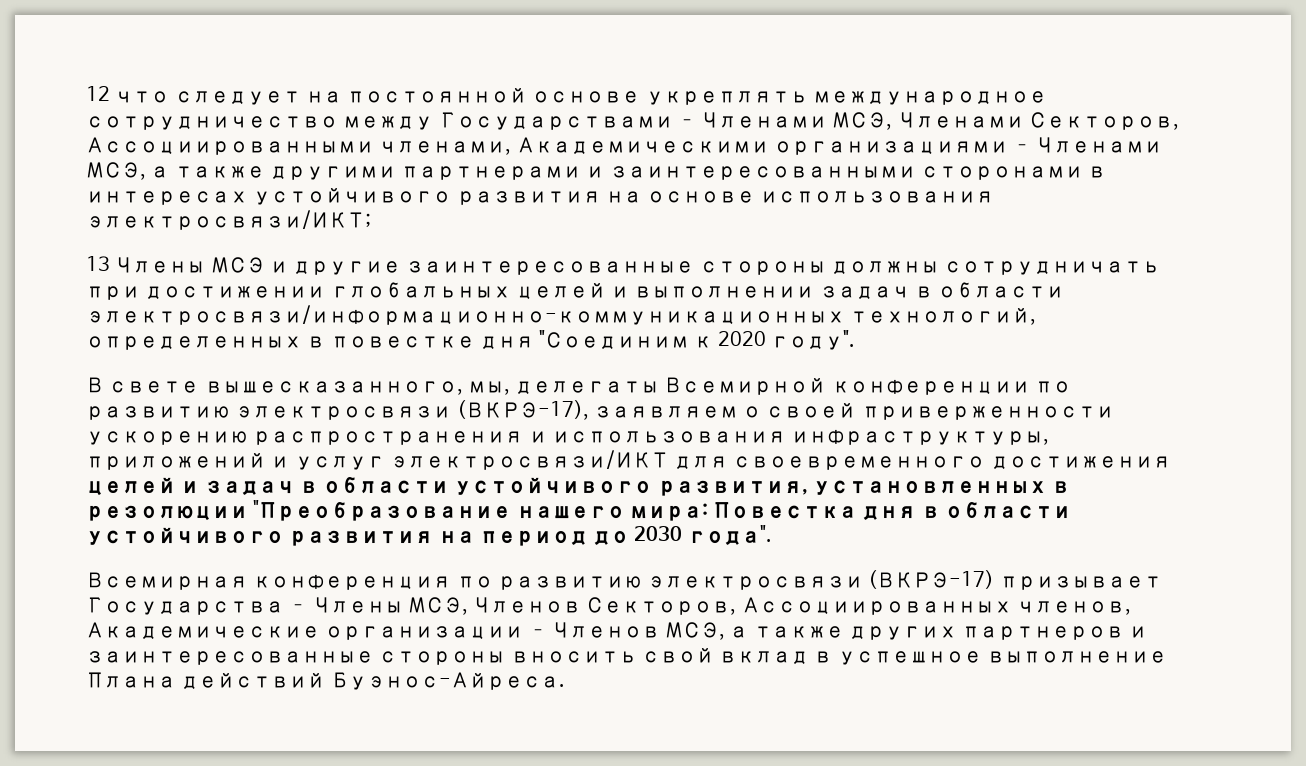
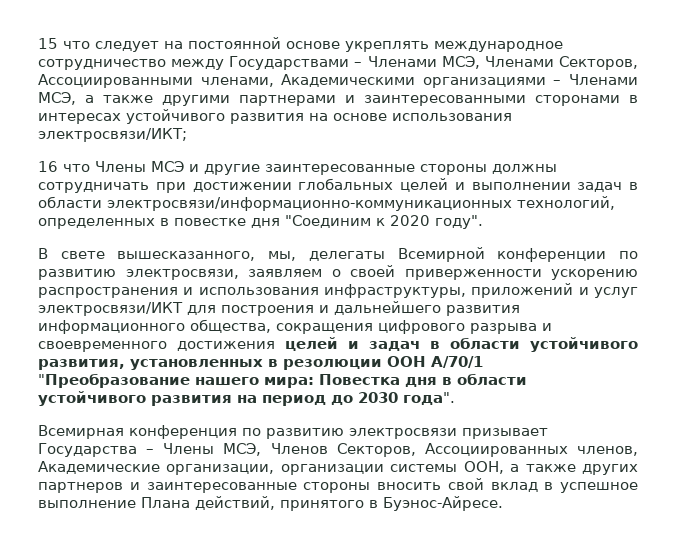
- 12 что следует на постоянной основе укреплять международное сотрудничество между Государствами – Членами МСЭ, Членами Секторов, Ассоциированными членами, Академическими организациями – Членами МСЭ, а также другими партнерами и заинтересованными сторонами в интересах устойчивого развития на основе использования электросвязи/ИКТ;
+ 15 что следует на постоянной основе укреплять международное сотрудничество между Государствами – Членами МСЭ, Членами Секторов, Ассоциированными членами, Академическими организациями – Членами МСЭ, а также другими партнерами и заинтересованными сторонами в интересах устойчивого развития на основе использования электросвязи/ИКТ;
- 13 Члены МСЭ и другие заинтересованные стороны должны сотрудничать при достижении глобальных целей и выполнении задач в области электросвязи/информационно-коммуникационных технологий, определенных в повестке дня "Соединим к 2020 году".
+ 16 что Члены МСЭ и другие заинтересованные стороны должны сотрудничать при достижении глобальных целей и выполнении задач в области электросвязи/информационно-коммуникационных технологий, определенных в повестке дня "Соединим к 2020 году".
- В свете вышесказанного, мы, делегаты Всемирной конференции по развитию электросвязи (ВКРЭ-17), заявляем о своей приверженности ускорению распространения и использования инфраструктуры, приложений и услуг электросвязи/ИКТ для своевременного достижения целей и задач в области устойчивого развития, установленных в резолюции "Преобразование нашего мира: Повестка дня в области устойчивого развития на период до 2030 года".
+ В свете вышесказанного, мы, делегаты Всемирной конференции по развитию электросвязи, заявляем о своей приверженности ускорению распространения и использования инфраструктуры, приложений и услуг электросвязи/ИКТ для построения и дальнейшего развития информационного общества, сокращения цифрового разрыва и своевременного достижения целей и задач в области устойчивого развития, установленных в резолюции ООН A/70/1 "Преобразование нашего мира: Повестка дня в области устойчивого развития на период до 2030 года".
- Всемирная конференция по развитию электросвязи (ВКРЭ-17) призывает Государства – Члены МСЭ, Членов Секторов, Ассоциированных членов, Академические организации – Членов МСЭ, а также других партнеров и заинтересованные стороны вносить свой вклад в успешное выполнение Плана действий Буэнос-Айреса.
+ Всемирная конференция по развитию электросвязи призывает Государства – Члены МСЭ, Членов Секторов, Ассоциированных членов, Академические организации, организации системы ООН, а также других партнеров и заинтересованные стороны вносить свой вклад в успешное выполнение Плана действий, принятого в Буэнос-Айресе.

